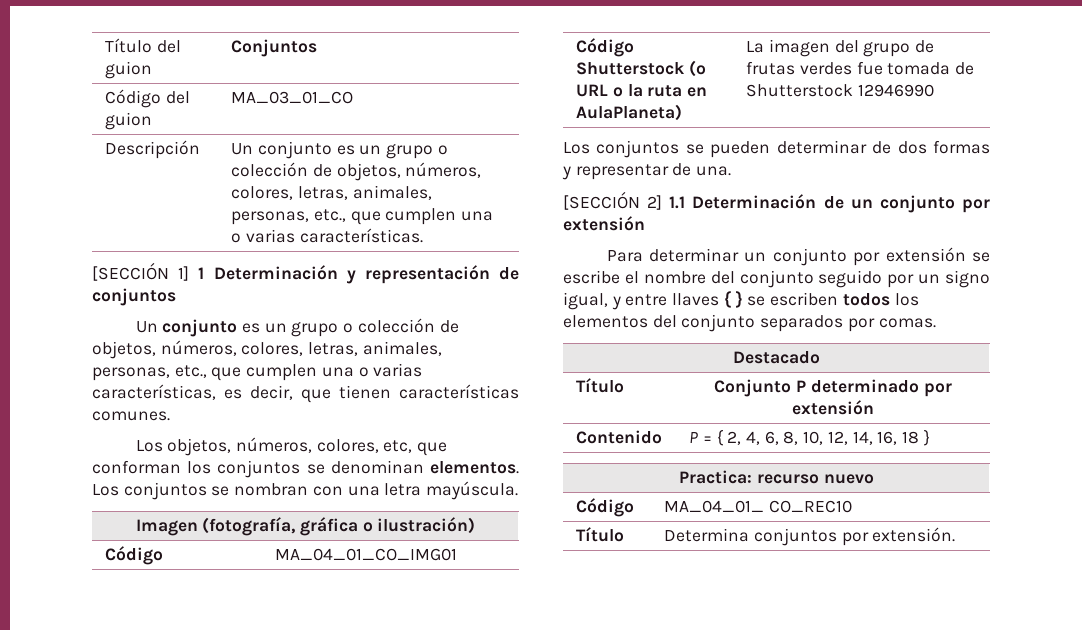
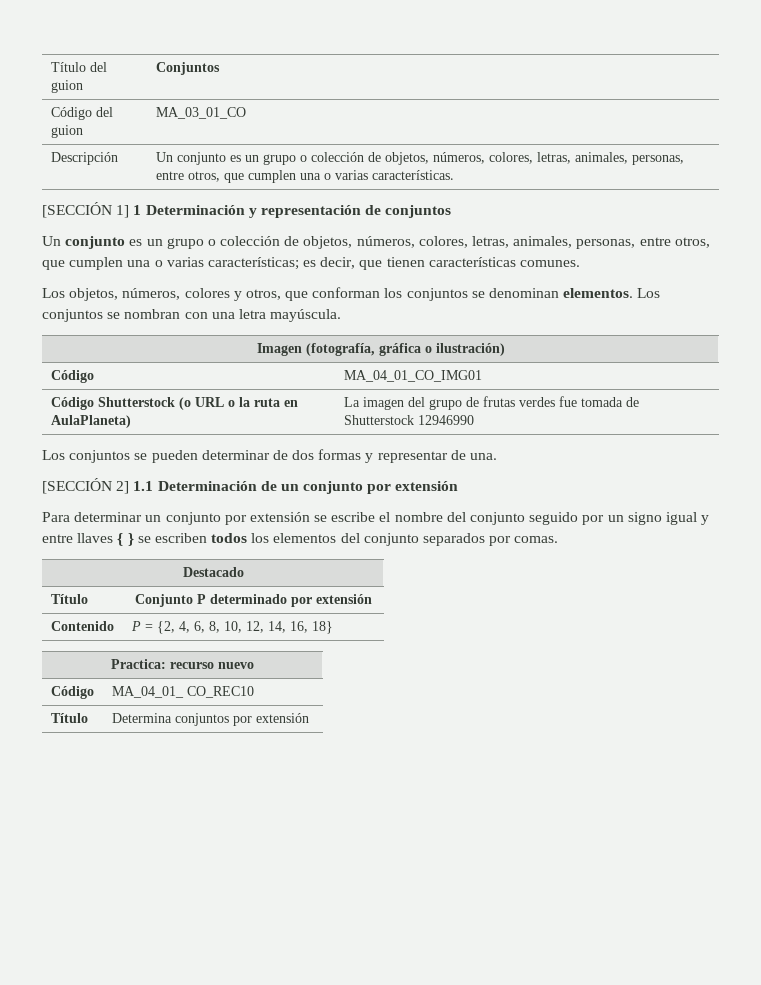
- Descripción | Un conjunto es un grupo o colección de objetos, números, colores, letras, animales, personas, etc., que cumplen una o varias características.
+ Descripción | Un conjunto es un grupo o colección de objetos, números, colores, letras, animales, personas, entre otros, que cumplen una o varias características.
- Un conjunto es un grupo o colección de objetos, números, colores, letras, animales, personas, etc., que cumplen una o varias características, es decir, que tienen características comunes.
+ Un conjunto es un grupo o colección de objetos, números, colores, letras, animales, personas, entre otros, que cumplen una o varias características; es decir, que tienen características comunes.
- Los objetos, números, colores, etc, que conforman los conjuntos se denominan elementos.
+ Los objetos, números, colores y otros, que conforman los conjuntos se denominan elementos.
- Para determinar un conjunto por extensión se escribe el nombre del conjunto seguido por un signo igual, y entre llaves { } se escriben todos los elementos del conjunto separados por comas.
+ Para determinar un conjunto por extensión se escribe el nombre del conjunto seguido por un signo igual y entre llaves { } se escriben todos los elementos del conjunto separados por comas.
- Contenido | P = { 2, 4, 6, 8, 10, 12, 14, 16, 18 }
+ Contenido | P = {2, 4, 6, 8, 10, 12, 14, 16, 18}
- Título | Determina conjuntos por extensión.
+ Título | Determina conjuntos por extensión

